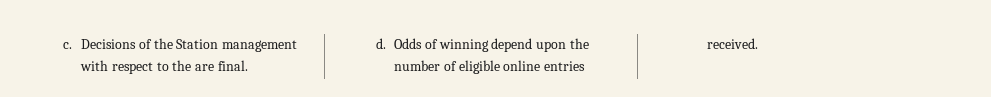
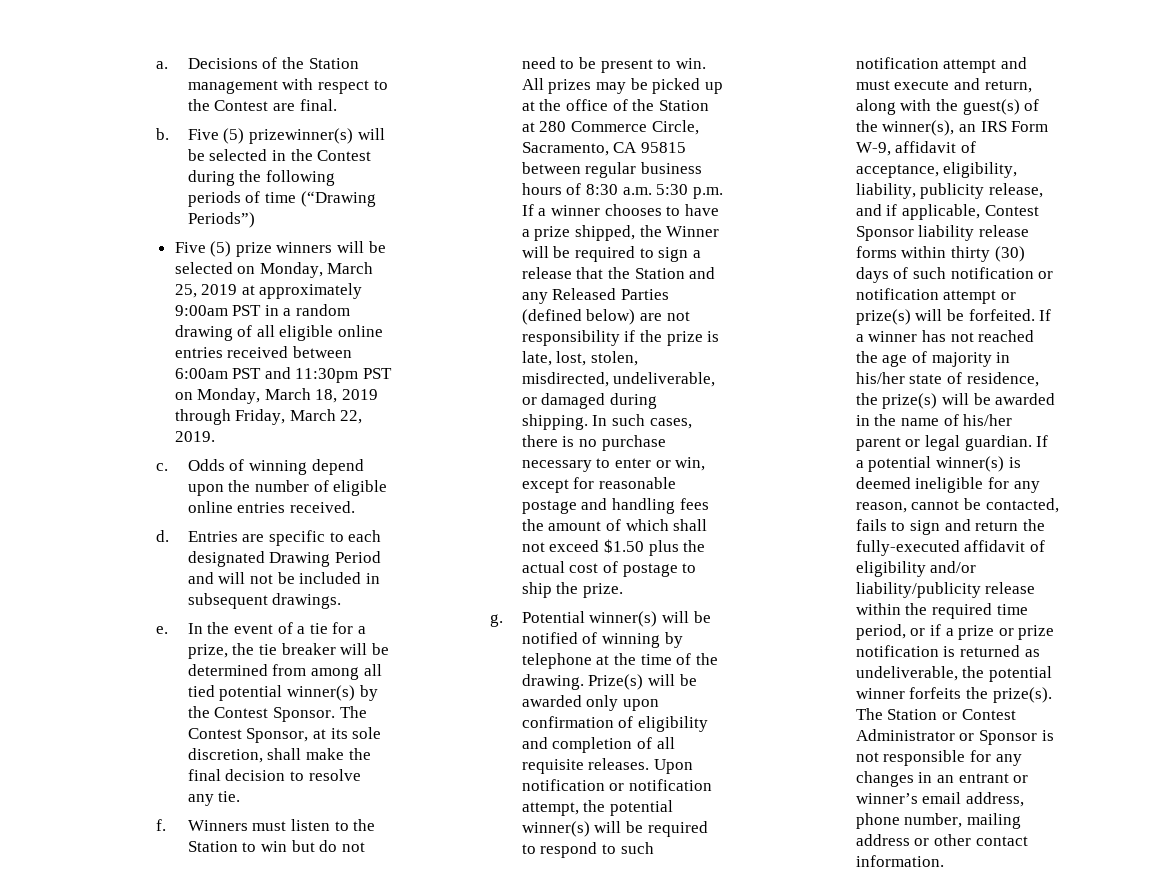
- c.
+ a.
- Decisions of the Station management with respect to the are final.
+ Decisions of the Station management with respect to the Contest are final.
- d.
+ b. Five (5) prizewinner(s) will be selected in the Contest during the following periods of time (“Drawing Periods”)
+ Five (5) prize winners will be selected on Monday, March 25, 2019 at approximately 9:00am PST in a random drawing of all eligible online entries received between 6:00am PST and 11:30pm PST on Monday, March 18, 2019 through Friday, March 22, 2019.
+ c.
+ d. Entries are specific to each designated Drawing Period and will not be included in subsequent drawings.
+ e. In the event of a tie for a prize, the tie breaker will be determined from among all tied potential winner(s) by the Contest Sponsor. The Contest Sponsor, at its sole discretion, shall make the final decision to resolve any tie.
+ f. Winners must listen to the Station to win but do not need to be present to win. All prizes may be picked up at the office of the Station at 280 Commerce Circle, Sacramento, CA 95815 between regular business hours of 8:30 a.m. 5:30 p.m. If a winner chooses to have a prize shipped, the Winner will be required to sign a release that the Station and any Released Parties (defined below) are not responsibility if the prize is late, lost, stolen, misdirected, undeliverable, or damaged during shipping. In such cases, there is no purchase necessary to enter or win, except for reasonable postage and handling fees the amount of which shall not exceed $1.50 plus the actual cost of postage to ship the prize.
+ g. Potential winner(s) will be notified of winning by telephone at the time of the drawing. Prize(s) will be awarded only upon confirmation of eligibility and completion of all requisite releases. Upon notification or notification attempt, the potential winner(s) will be required to respond to such notification attempt and must execute and return, along with the guest(s) of the winner(s), an IRS Form W-9, affidavit of acceptance, eligibility, liability, publicity release, and if applicable, Contest Sponsor liability release forms within thirty (30) days of such notification or notification attempt or prize(s) will be forfeited. If a winner has not reached the age of majority in his/her state of residence, the prize(s) will be awarded in the name of his/her parent or legal guardian. If a potential winner(s) is deemed ineligible for any reason, cannot be contacted, fails to sign and return the fully-executed affidavit of eligibility and/or liability/publicity release within the required time period, or if a prize or prize notification is returned as undeliverable, the potential winner forfeits the prize(s). The Station or Contest Administrator or Sponsor is not responsible for any changes in an entrant or winner’s email address, phone number, mailing address or other contact information.

